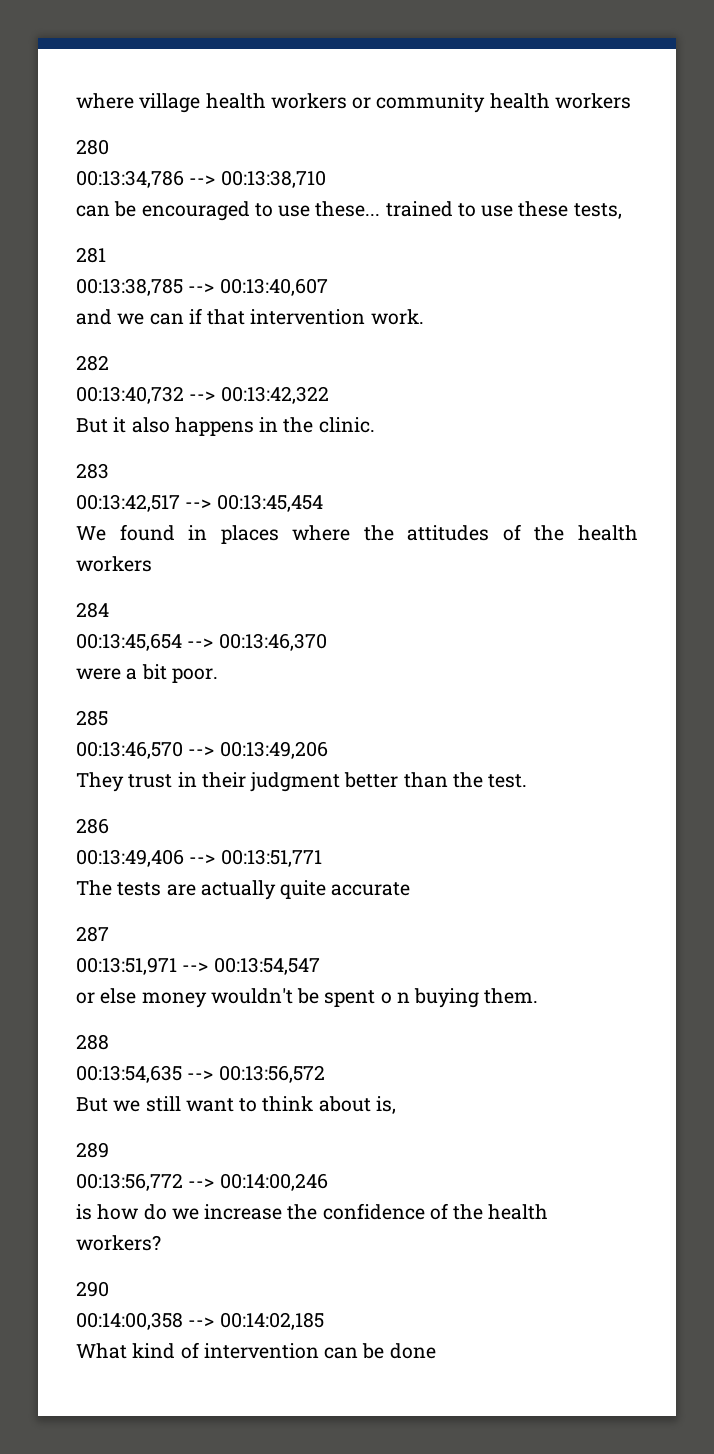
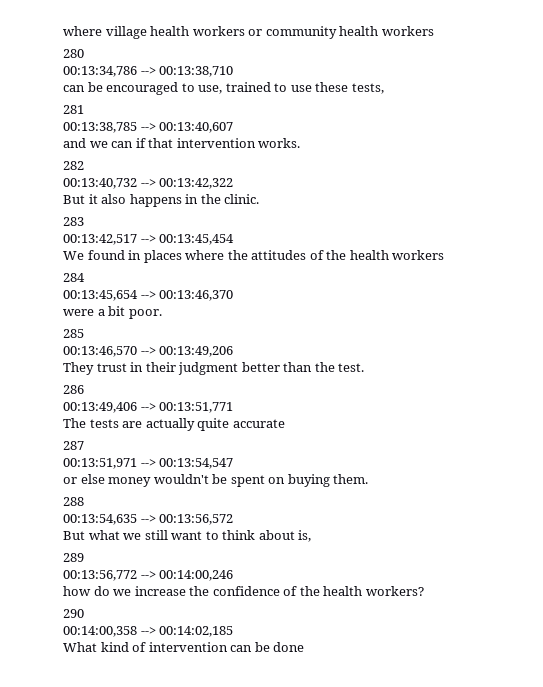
- can be encouraged to use these... trained to use these tests,
+ can be encouraged to use, trained to use these tests,
- and we can if that intervention work.
+ and we can if that intervention works.
- or else money wouldn't be spent o n buying them.
+ or else money wouldn't be spent on buying them.
- But we still want to think about is,
+ But what we still want to think about is,
- is how do we increase the confidence of the health workers?
+ how do we increase the confidence of the health workers?

